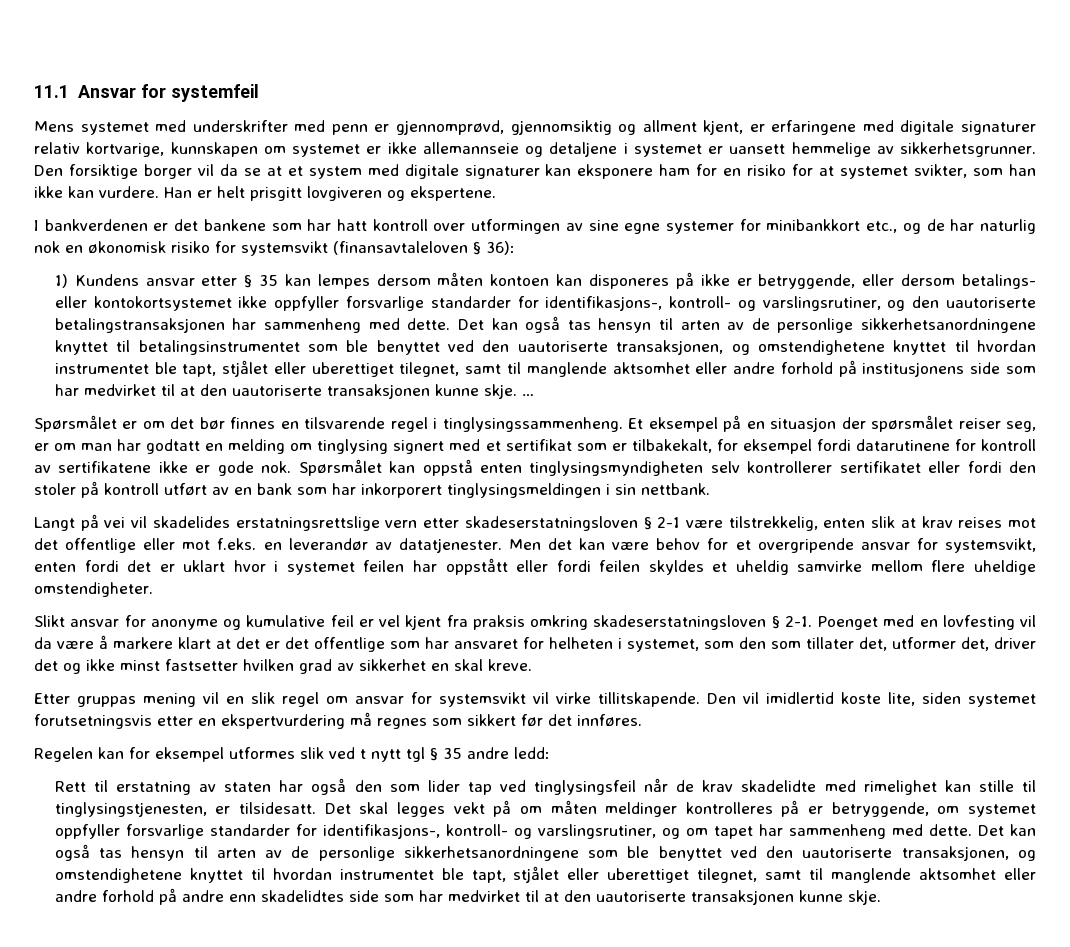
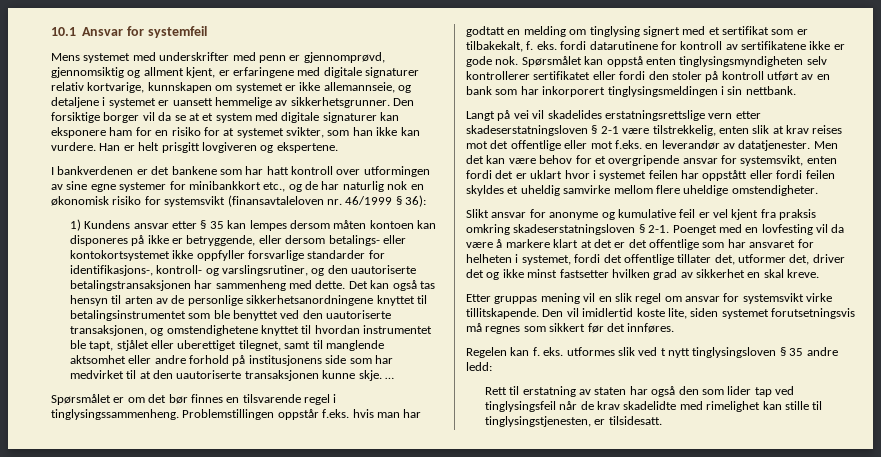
- 11.1 Ansvar for systemfeil
+ 10.1 Ansvar for systemfeil
- Mens systemet med underskrifter med penn er gjennomprøvd, gjennomsiktig og allment kjent, er erfaringene med digitale signaturer relativ kortvarige, kunnskapen om systemet er ikke allemannseie og detaljene i systemet er uansett hemmelige av sikkerhetsgrunner.
+ Mens systemet med underskrifter med penn er gjennomprøvd, gjennomsiktig og allment kjent, er erfaringene med digitale signaturer relativ kortvarige, kunnskapen om systemet er ikke allemannseie, og detaljene i systemet er uansett hemmelige av sikkerhetsgrunner.
- I bankverdenen er det bankene som har hatt kontroll over utformingen av sine egne systemer for minibankkort etc., og de har naturlig nok en økonomisk risiko for systemsvikt (finansavtaleloven § 36):
+ I bankverdenen er det bankene som har hatt kontroll over utformingen av sine egne systemer for minibankkort etc., og de har naturlig nok en økonomisk risiko for systemsvikt (finansavtaleloven nr. 46/1999 § 36):
- Et eksempel på en situasjon der spørsmålet reiser seg, er om man har godtatt en melding om tinglysing signert med et sertifikat som er tilbakekalt, for eksempel fordi datarutinene for kontroll av sertifikatene ikke er gode nok.
+ Problemstillingen oppstår f.eks. hvis man har godtatt en melding om tinglysing signert med et sertifikat som er tilbakekalt, f. eks. fordi datarutinene for kontroll av sertifikatene ikke er gode nok.
- Poenget med en lovfesting vil da være å markere klart at det er det offentlige som har ansvaret for helheten i systemet, som den som tillater det, utformer det, driver det og ikke minst fastsetter hvilken grad av sikkerhet en skal kreve.
+ Poenget med en lovfesting vil da være å markere klart at det er det offentlige som har ansvaret for helheten i systemet, fordi det offentlige tillater det, utformer det, driver det og ikke minst fastsetter hvilken grad av sikkerhet en skal kreve.
- Etter gruppas mening vil en slik regel om ansvar for systemsvikt vil virke tillitskapende.
+ Etter gruppas mening vil en slik regel om ansvar for systemsvikt virke tillitskapende.
- Den vil imidlertid koste lite, siden systemet forutsetningsvis etter en ekspertvurdering må regnes som sikkert før det innføres.
+ Den vil imidlertid koste lite, siden systemet forutsetningsvis må regnes som sikkert før det innføres.
- Regelen kan for eksempel utformes slik ved t nytt tgl § 35 andre ledd:
+ Regelen kan f. eks. utformes slik ved t nytt tinglysingsloven § 35 andre ledd:
- Det skal legges vekt på om måten meldinger kontrolleres på er betryggende, om systemet oppfyller forsvarlige standarder for identifikasjons-, kontroll- og varslingsrutiner, og om tapet har sammenheng med dette. Det kan også tas hensyn til arten av de personlige sikkerhetsanordningene som ble benyttet ved den uautoriserte transaksjonen, og omstendighetene knyttet til hvordan instrumentet ble tapt, stjålet eller uberettiget tilegnet, samt til manglende aktsomhet eller andre forhold på andre enn skadelidtes side som har medvirket til at den uautoriserte transaksjonen kunne skje.

